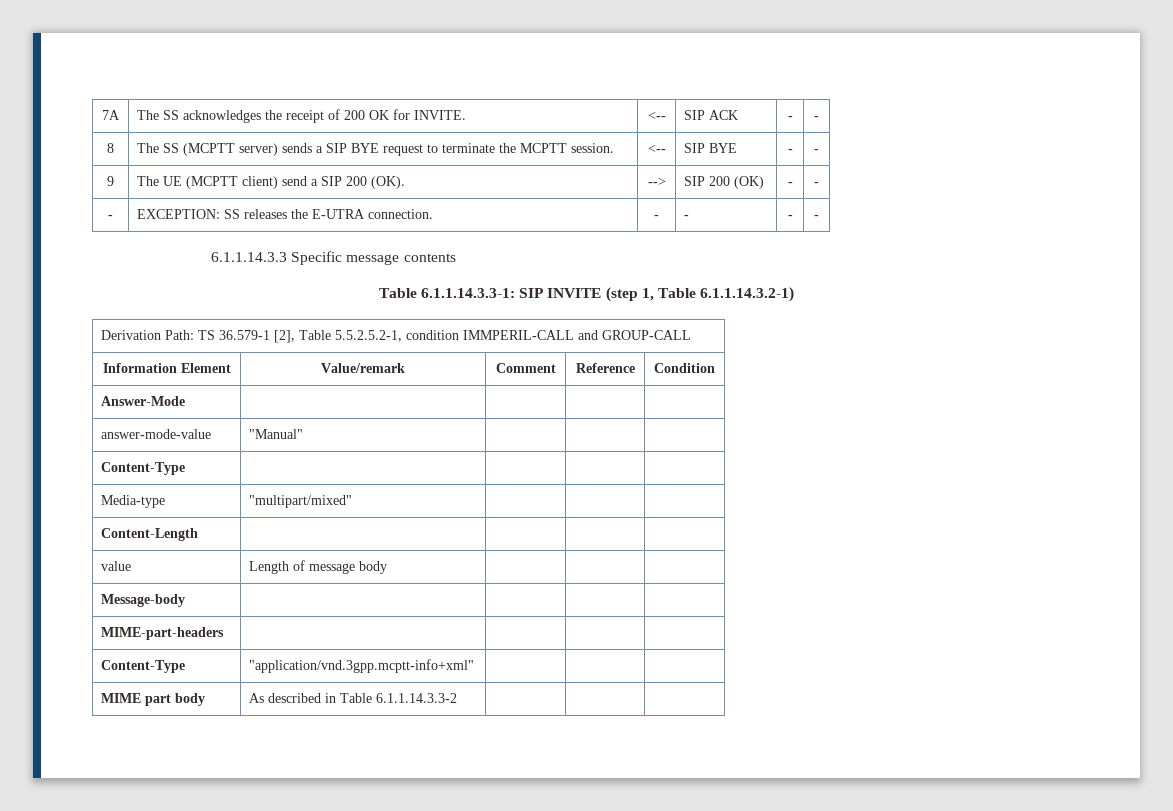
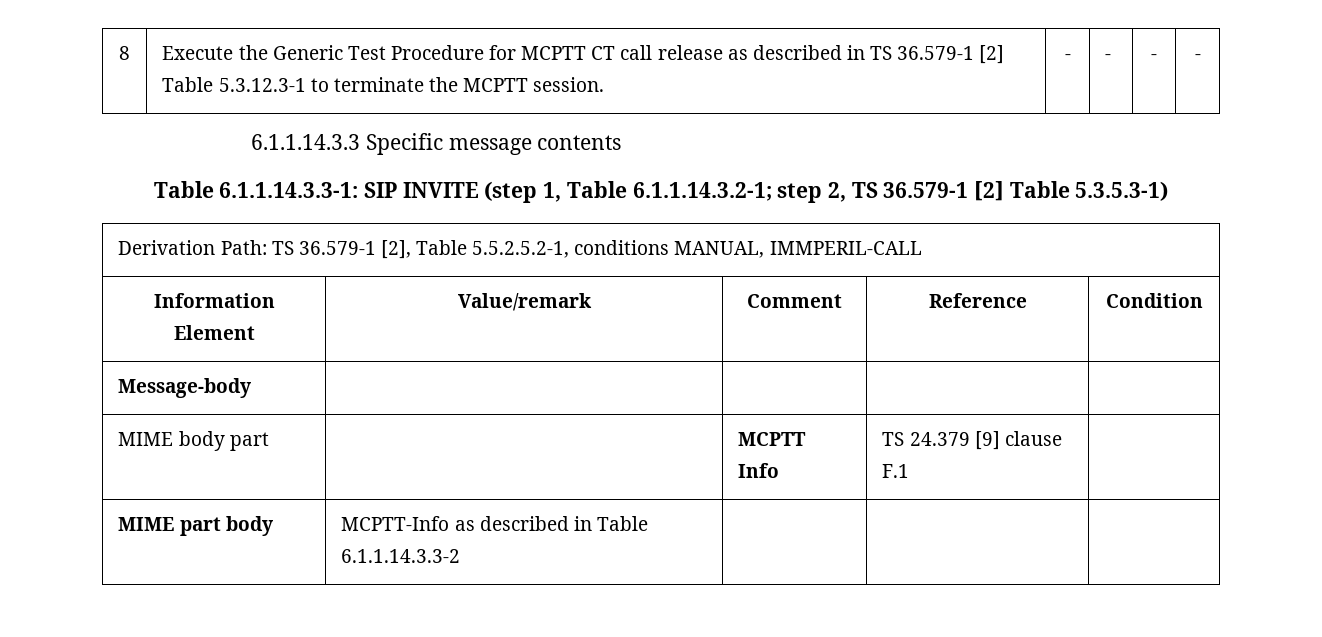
- 7A | The SS acknowledges the receipt of 200 OK for INVITE. | <-- | SIP ACK | - | -
- 8 | The SS (MCPTT server) sends a SIP BYE request to terminate the MCPTT session. | <-- | SIP BYE | - | -
- 9 | The UE (MCPTT client) send a SIP 200 (OK). | --> | SIP 200 (OK) | - | -
- - | EXCEPTION: SS releases the E-UTRA connection. | - | - | - | -
+ 8 | Execute the Generic Test Procedure for MCPTT CT call release as described in TS 36.579-1 [2] Table 5.3.12.3-1 to terminate the MCPTT session. | - | - | - | -
- Table 6.1.1.14.3.3-1: SIP INVITE (step 1, Table 6.1.1.14.3.2-1)
+ Table 6.1.1.14.3.3-1: SIP INVITE (step 1, Table 6.1.1.14.3.2-1; step 2, TS 36.579-1 [2] Table 5.3.5.3-1)
- Derivation Path: TS 36.579-1 [2], Table 5.5.2.5.2-1, condition IMMPERIL-CALL and GROUP-CALL
+ Derivation Path: TS 36.579-1 [2], Table 5.5.2.5.2-1, conditions MANUAL, IMMPERIL-CALL
- Answer-Mode | | | |
- answer-mode-value | "Manual" | | |
- Content-Type | | | |
- Media-type | "multipart/mixed" | | |
- Content-Length | | | |
- value | Length of message body | | |
  Message-body | | | |
- MIME-part-headers | | | |
- Content-Type | "application/vnd.3gpp.mcptt-info+xml" | | |
+ MIME body part | | MCPTT Info | TS 24.379 [9] clause F.1 |
- MIME part body | As described in Table 6.1.1.14.3.3-2 | | |
+ MIME part body | MCPTT-Info as described in Table 6.1.1.14.3.3-2 | | |

